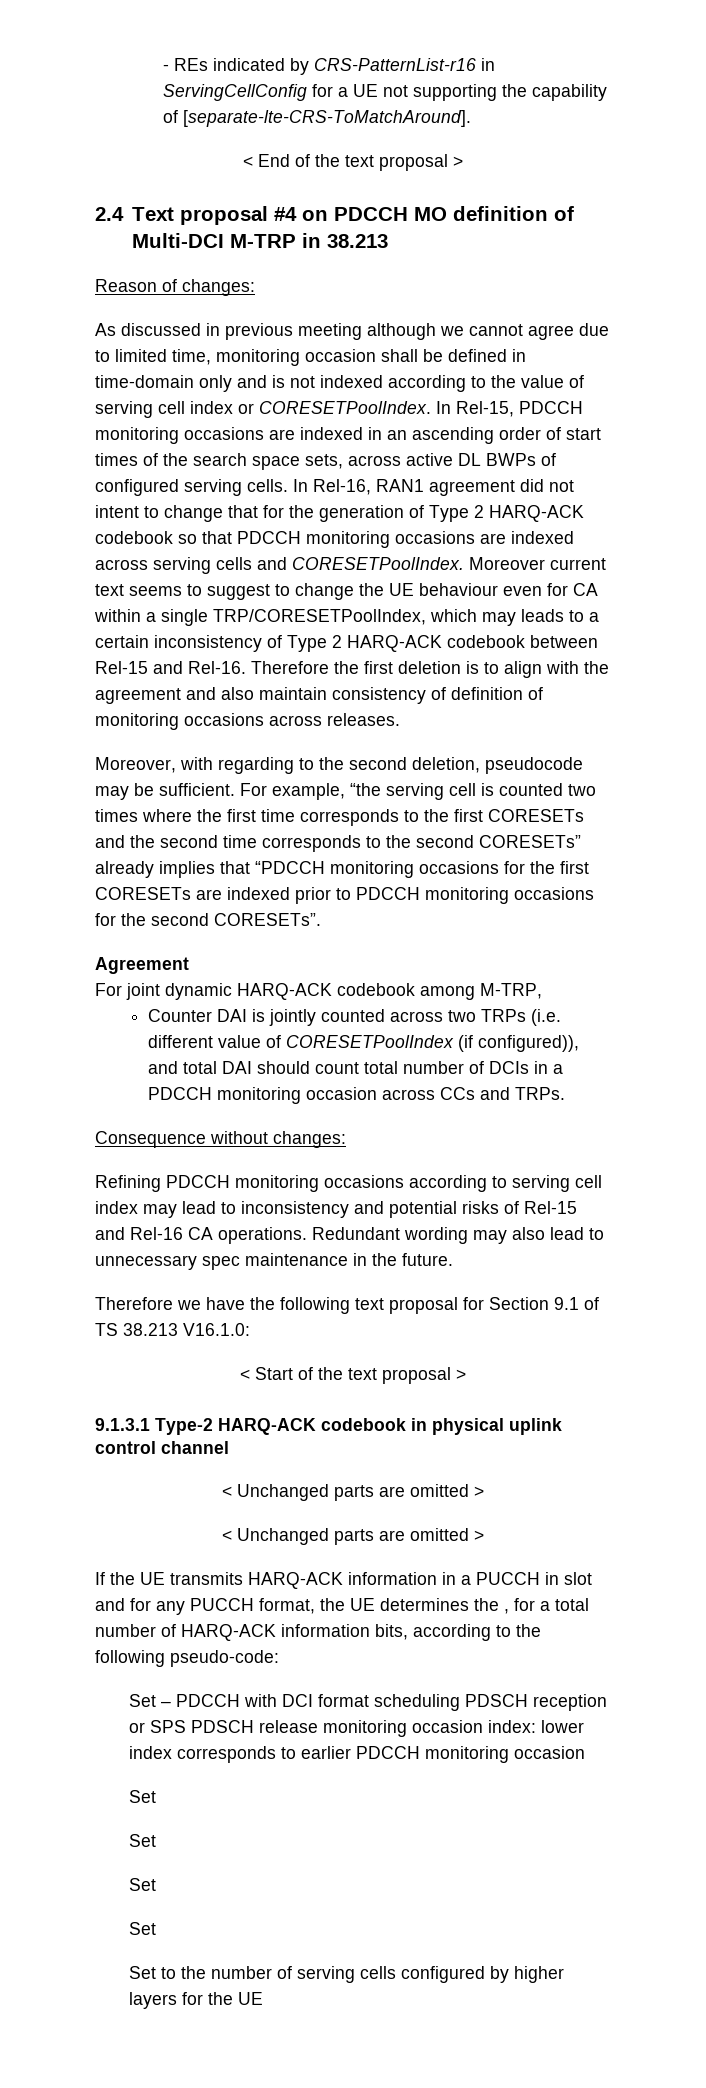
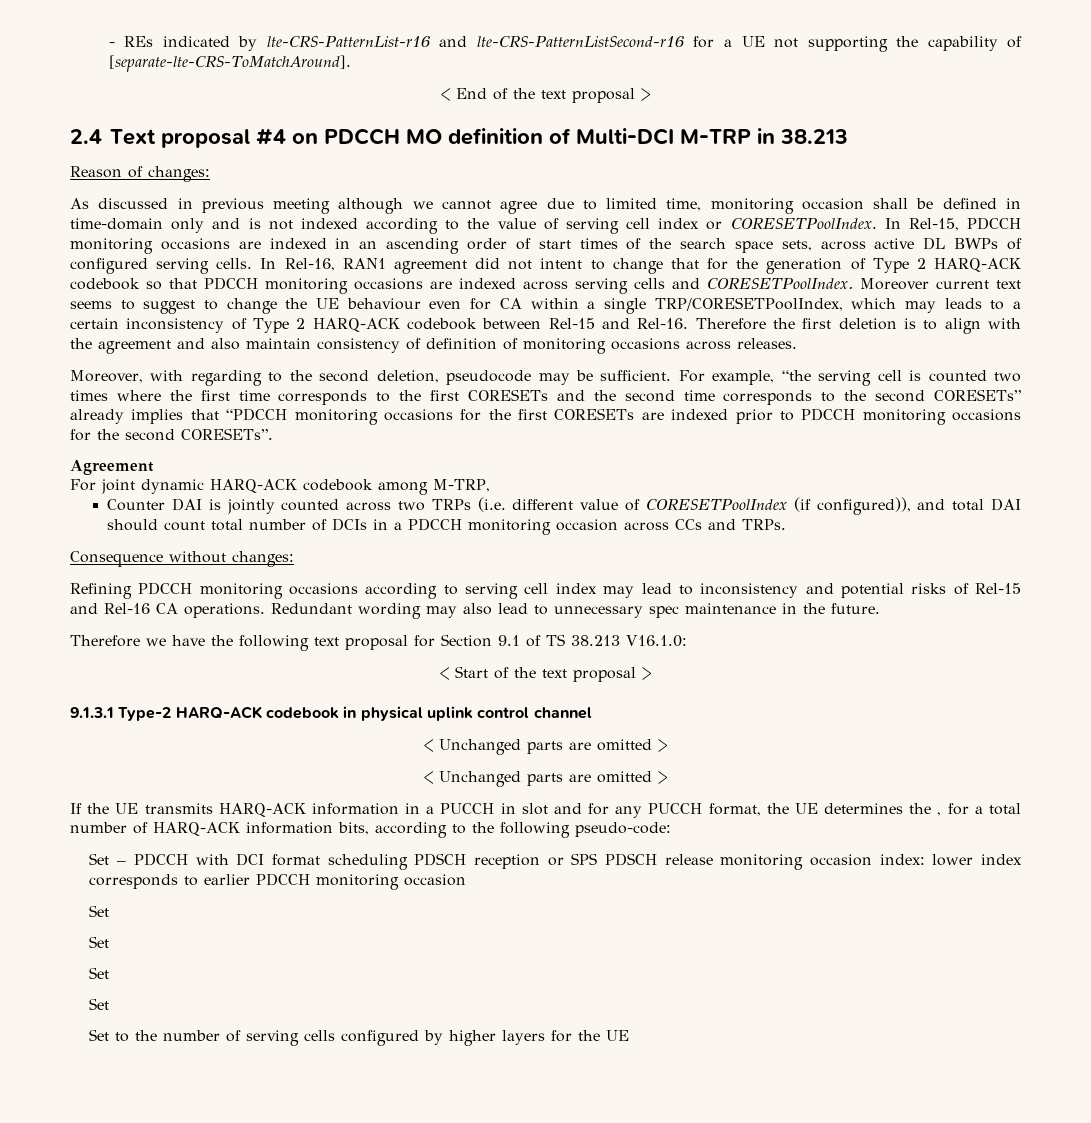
- - REs indicated by CRS-PatternList-r16 in ServingCellConfig for a UE not supporting the capability of [separate-lte-CRS-ToMatchAround].
+ - REs indicated by lte-CRS-PatternList-r16 and lte-CRS-PatternListSecond-r16 for a UE not supporting the capability of [separate-lte-CRS-ToMatchAround].

